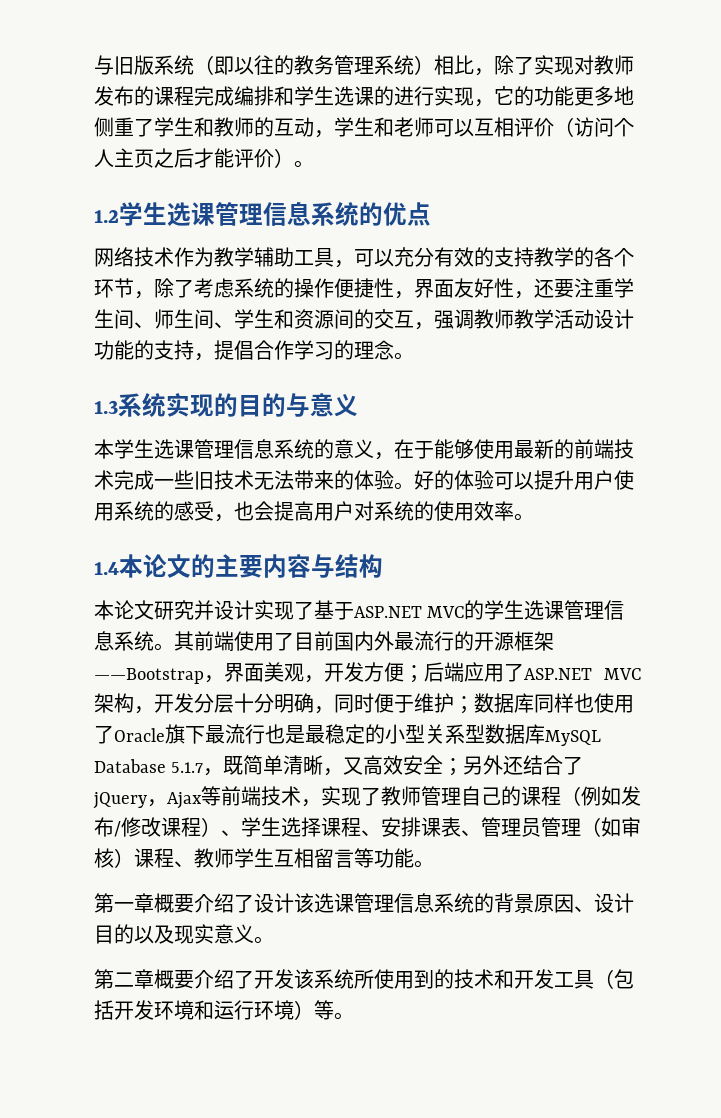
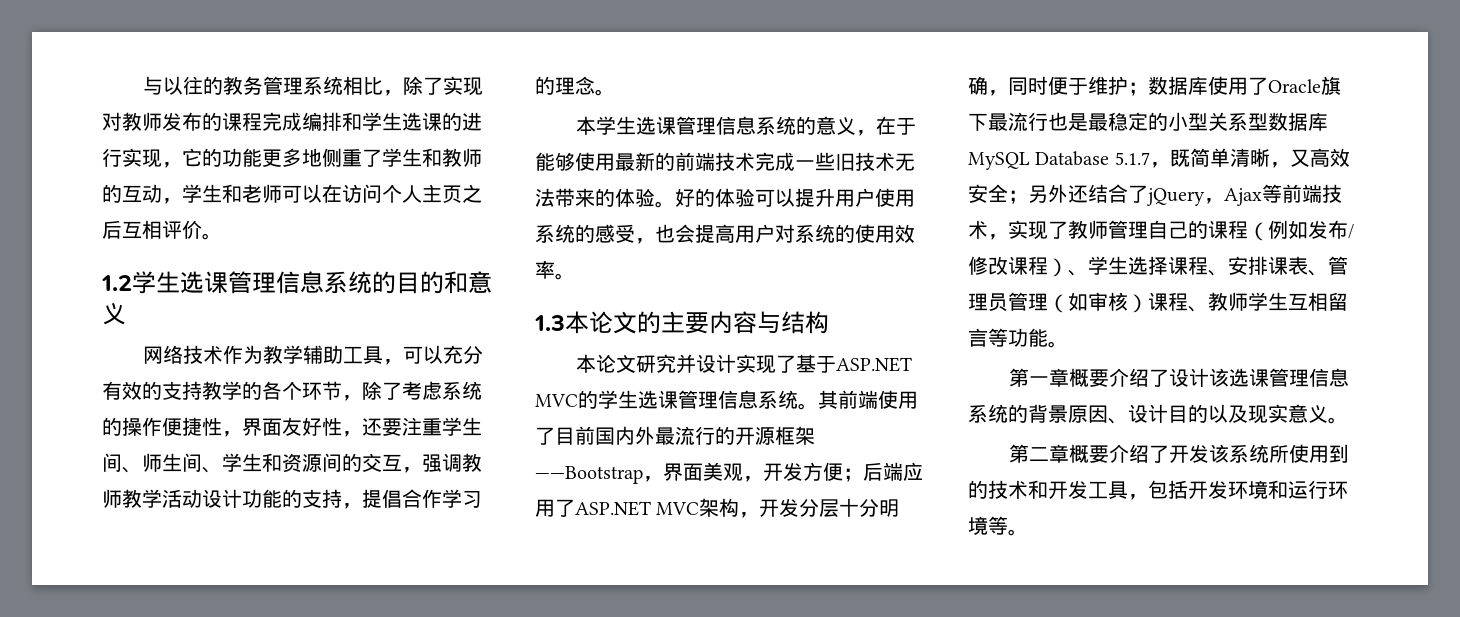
- 与旧版系统（即以往的教务管理系统）相比，除了实现对教师发布的课程完成编排和学生选课的进行实现，它的功能更多地侧重了学生和教师的互动，学生和老师可以互相评价（访问个人主页之后才能评价）。
+ 与以往的教务管理系统相比，除了实现对教师发布的课程完成编排和学生选课的进行实现，它的功能更多地侧重了学生和教师的互动，学生和老师可以在访问个人主页之后互相评价。
- 1.2学生选课管理信息系统的优点
+ 1.2学生选课管理信息系统的目的和意义
- 1.3系统实现的目的与意义
- 1.4本论文的主要内容与结构
+ 1.3本论文的主要内容与结构
- 数据库同样也使用了Oracle旗下最流行也是最稳定的小型关系型数据库MySQL Database 5.1.7，既简单清晰，又高效安全；
+ 数据库使用了Oracle旗下最流行也是最稳定的小型关系型数据库MySQL Database 5.1.7，既简单清晰，又高效安全；
- 第二章概要介绍了开发该系统所使用到的技术和开发工具（包括开发环境和运行环境）等。
+ 第二章概要介绍了开发该系统所使用到的技术和开发工具，包括开发环境和运行环境等。

